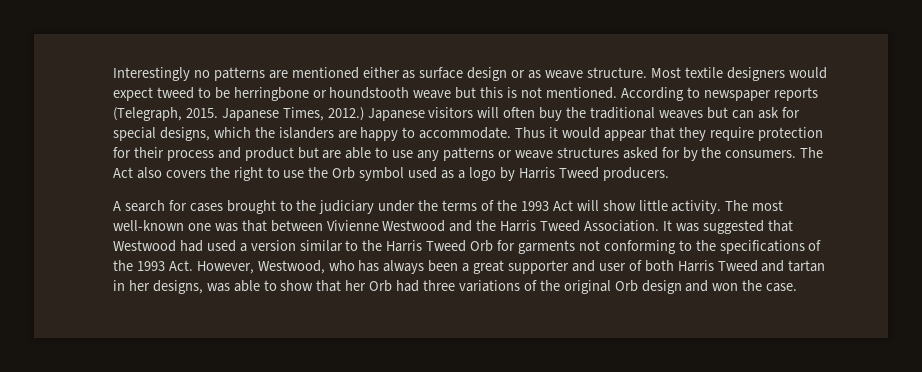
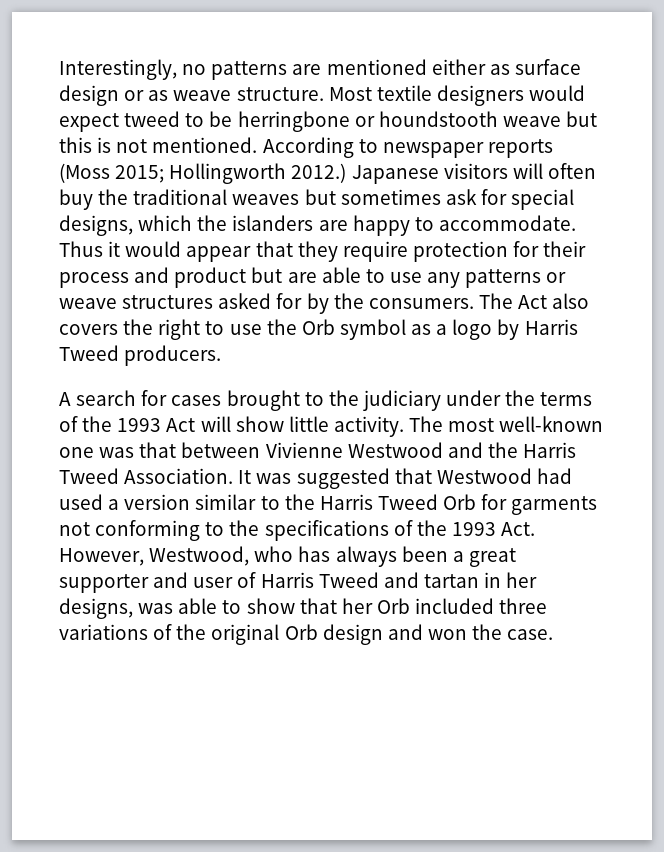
- Interestingly no patterns are mentioned either as surface design or as weave structure.
+ Interestingly, no patterns are mentioned either as surface design or as weave structure.
- According to newspaper reports (Telegraph, 2015. Japanese Times, 2012.)
+ According to newspaper reports (Moss 2015; Hollingworth 2012.)
- Japanese visitors will often buy the traditional weaves but can ask for special designs, which the islanders are happy to accommodate.
+ Japanese visitors will often buy the traditional weaves but sometimes ask for special designs, which the islanders are happy to accommodate.
- The Act also covers the right to use the Orb symbol used as a logo by Harris Tweed producers.
+ The Act also covers the right to use the Orb symbol as a logo by Harris Tweed producers.
- It was suggested that Westwood had used a version similar to the Harris Tweed Orb for garments not conforming to the specifications of the 1993 Act. However, Westwood, who has always been a great supporter and user of both Harris Tweed and tartan in her designs, was able to show that her Orb had three variations of the original Orb design and won the case.
+ It was suggested that Westwood had used a version similar to the Harris Tweed Orb for garments not conforming to the specifications of the 1993 Act. However, Westwood, who has always been a great supporter and user of Harris Tweed and tartan in her designs, was able to show that her Orb included three variations of the original Orb design and won the case.

